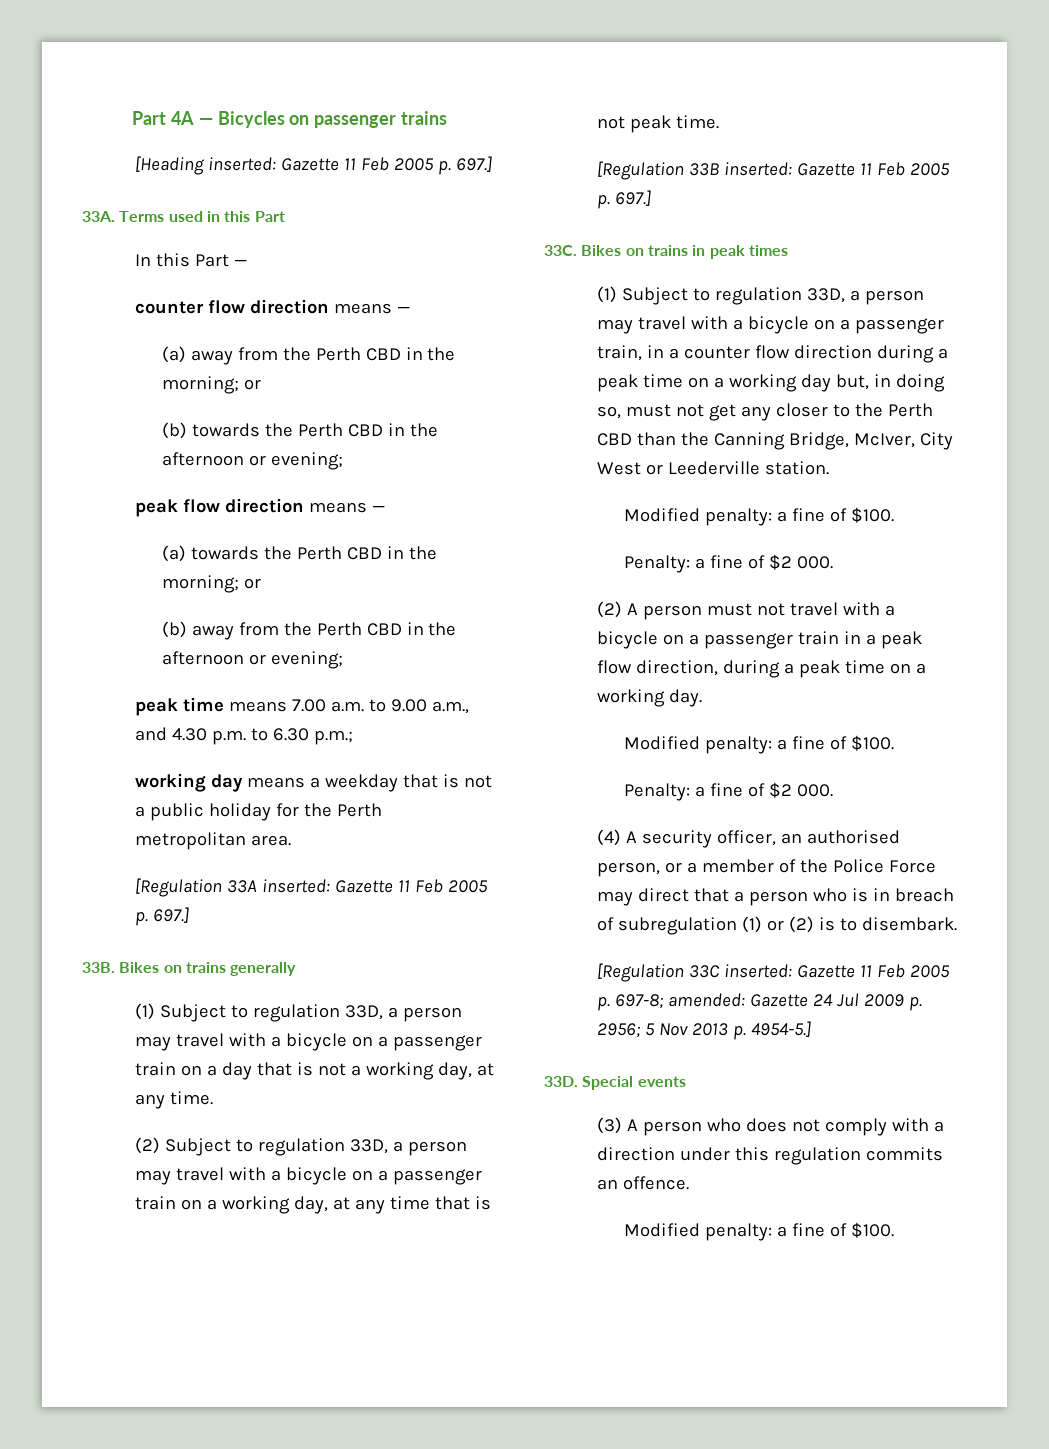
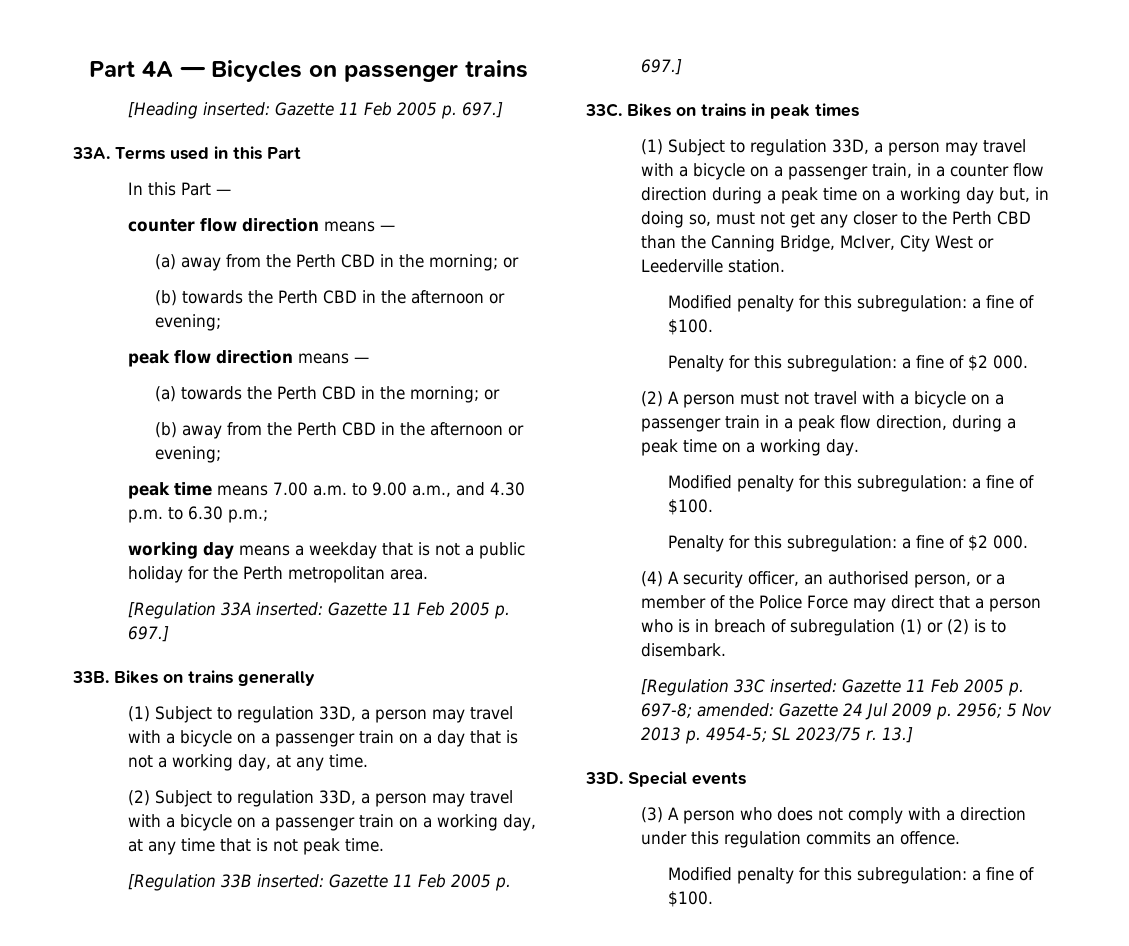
  (1) Subject to regulation 33D, a person may travel with a bicycle on a passenger train, in a counter flow direction during a peak time on a working day but, in doing so, must not get any closer to the Perth CBD than the Canning Bridge, McIver, City West or Leederville station.
- Modified penalty: a fine of $100.
- Penalty: a fine of $2 000.
+ Modified penalty for this subregulation: a fine of $100.
+ Penalty for this subregulation: a fine of $2 000.
  (2) A person must not travel with a bicycle on a passenger train in a peak flow direction, during a peak time on a working day.
- Modified penalty: a fine of $100.
- Penalty: a fine of $2 000.
+ Modified penalty for this subregulation: a fine of $100.
+ Penalty for this subregulation: a fine of $2 000.
- [Regulation 33C inserted: Gazette 11 Feb 2005 p. 697-8; amended: Gazette 24 Jul 2009 p. 2956; 5 Nov 2013 p. 4954-5.]
+ [Regulation 33C inserted: Gazette 11 Feb 2005 p. 697-8; amended: Gazette 24 Jul 2009 p. 2956; 5 Nov 2013 p. 4954-5; SL 2023/75 r. 13.]
  (3) A person who does not comply with a direction under this regulation commits an offence.
- Modified penalty: a fine of $100.
+ Modified penalty for this subregulation: a fine of $100.

